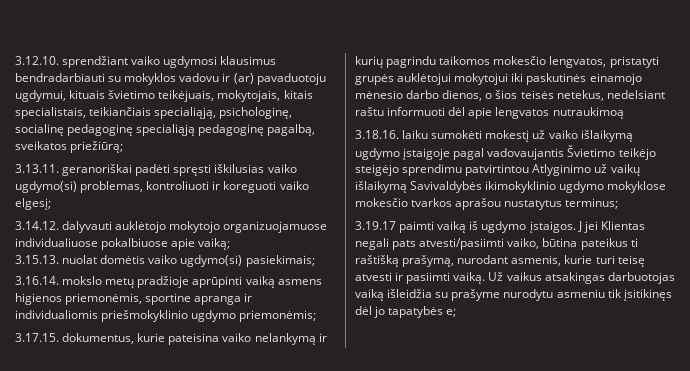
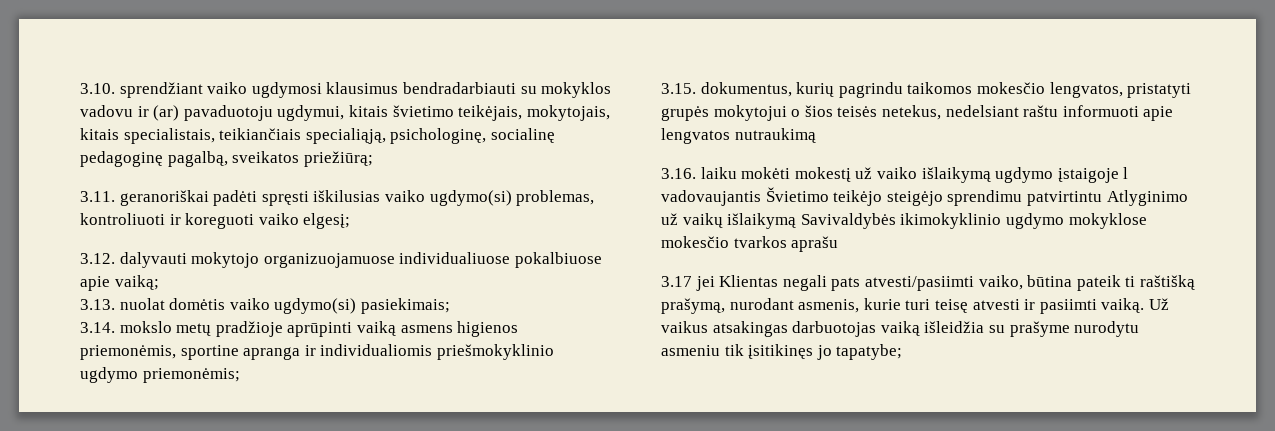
- 3.12.10. sprendžiant vaiko ugdymosi klausimus bendradarbiauti su mokyklos vadovu ir (ar) pavaduotoju ugdymui, kituais švietimo teikėjuais, mokytojais, kitais specialistais, teikiančiais specialiąją, psichologinę, socialinę pedagoginę specialiąją pedagoginę pagalbą, sveikatos priežiūrą;
+ 3.10. sprendžiant vaiko ugdymosi klausimus bendradarbiauti su mokyklos vadovu ir (ar) pavaduotoju ugdymui, kitais švietimo teikėjais, mokytojais, kitais specialistais, teikiančiais specialiąją, psichologinę, socialinę pedagoginę pagalbą, sveikatos priežiūrą;
- 3.13.11. geranoriškai padėti spręsti iškilusias vaiko ugdymo(si) problemas, kontroliuoti ir koreguoti vaiko elgesį;
+ 3.11. geranoriškai padėti spręsti iškilusias vaiko ugdymo(si) problemas, kontroliuoti ir koreguoti vaiko elgesį;
- 3.14.12. dalyvauti auklėtojo mokytojo organizuojamuose individualiuose pokalbiuose apie vaiką;
+ 3.12. dalyvauti mokytojo organizuojamuose individualiuose pokalbiuose apie vaiką;
- 3.15.13. nuolat domėtis vaiko ugdymo(si) pasiekimais;
+ 3.13. nuolat domėtis vaiko ugdymo(si) pasiekimais;
- 3.16.14. mokslo metų pradžioje aprūpinti vaiką asmens higienos priemonėmis, sportine apranga ir individualiomis priešmokyklinio ugdymo priemonėmis;
+ 3.14. mokslo metų pradžioje aprūpinti vaiką asmens higienos priemonėmis, sportine apranga ir individualiomis priešmokyklinio ugdymo priemonėmis;
- 3.17.15. dokumentus, kurie pateisina vaiko nelankymą ir kurių pagrindu taikomos mokesčio lengvatos, pristatyti grupės auklėtojui mokytojui iki paskutinės einamojo mėnesio darbo dienos, o šios teisės netekus, nedelsiant raštu informuoti dėl apie lengvatos nutraukimoą
- 3.18.16. laiku sumokėti mokestį už vaiko išlaikymą ugdymo įstaigoje pagal vadovaujantis Švietimo teikėjo steigėjo sprendimu patvirtintou Atlyginimo už vaikų išlaikymą Savivaldybės ikimokyklinio ugdymo mokyklose mokesčio tvarkos aprašou nustatytus terminus;
- 3.19.17 paimti vaiką iš ugdymo įstaigos. J jei Klientas negali pats atvesti/pasiimti vaiko, būtina pateikus ti raštišką prašymą, nurodant asmenis, kurie turi teisę atvesti ir pasiimti vaiką.
+ 3.15. dokumentus, kurių pagrindu taikomos mokesčio lengvatos, pristatyti grupės mokytojui o šios teisės netekus, nedelsiant raštu informuoti apie lengvatos nutraukimą
+ 3.16. laiku mokėti mokestį už vaiko išlaikymą ugdymo įstaigoje l vadovaujantis Švietimo teikėjo steigėjo sprendimu patvirtintu Atlyginimo už vaikų išlaikymą Savivaldybės ikimokyklinio ugdymo mokyklose mokesčio tvarkos aprašu
+ 3.17 jei Klientas negali pats atvesti/pasiimti vaiko, būtina pateik ti raštišką prašymą, nurodant asmenis, kurie turi teisę atvesti ir pasiimti vaiką.
- Už vaikus atsakingas darbuotojas vaiką išleidžia su prašyme nurodytu asmeniu tik įsitikinęs dėl jo tapatybės e;
+ Už vaikus atsakingas darbuotojas vaiką išleidžia su prašyme nurodytu asmeniu tik įsitikinęs jo tapatybe;

